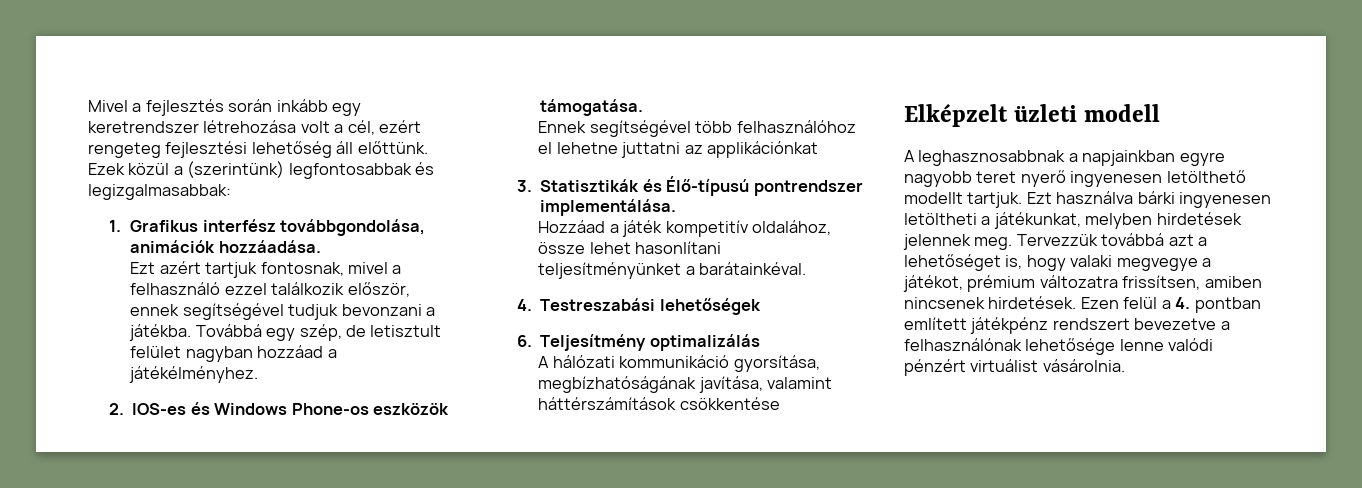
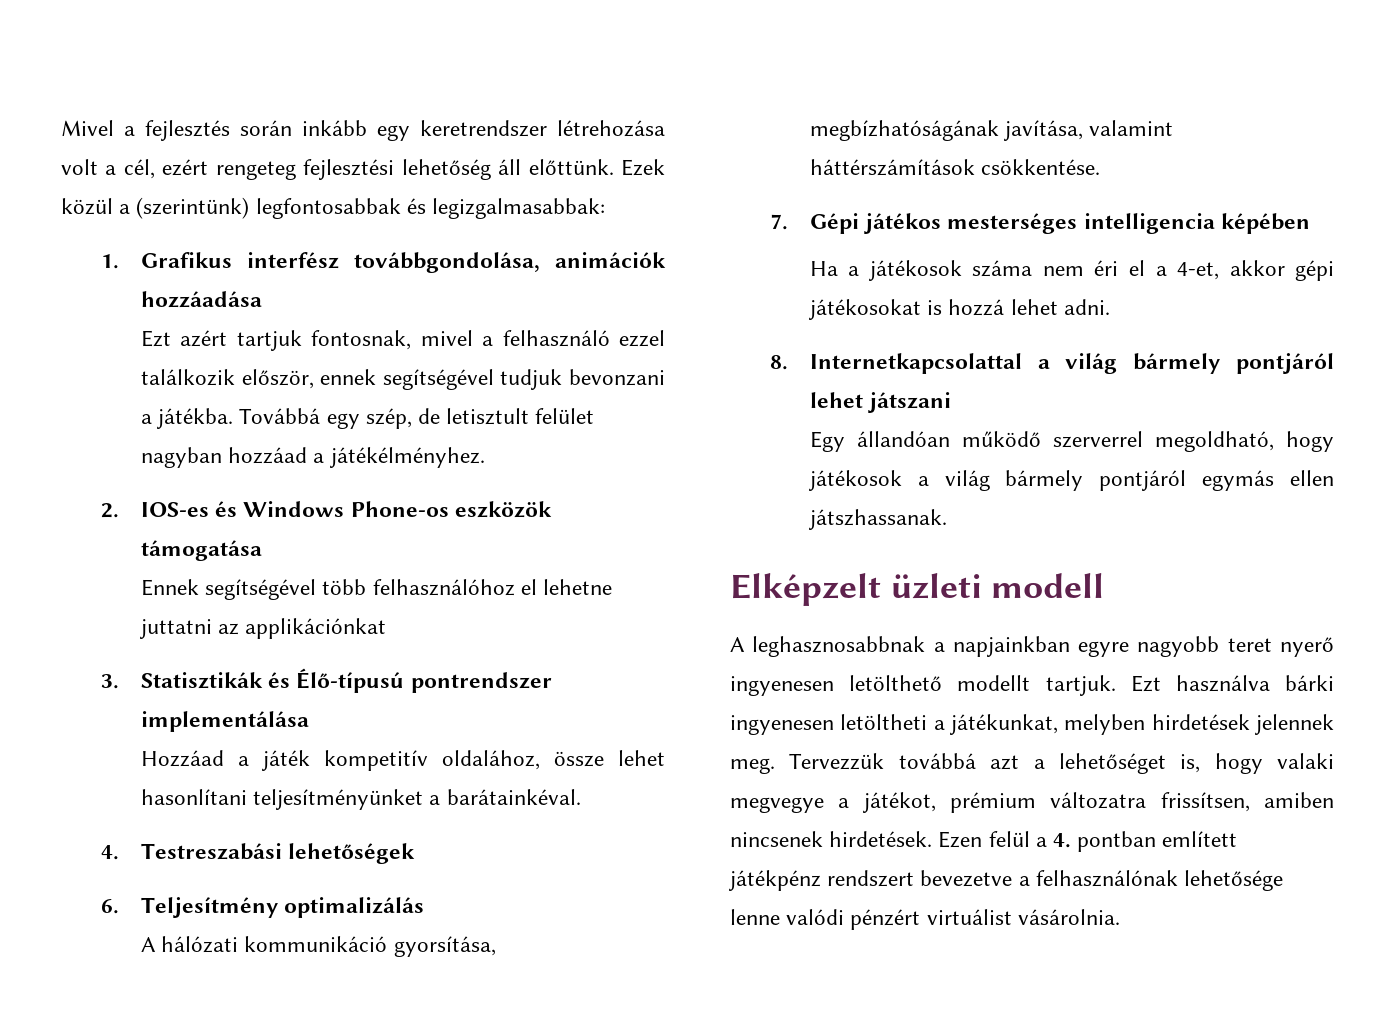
- 1. Grafikus interfész továbbgondolása, animációk hozzáadása.
+ 1. Grafikus interfész továbbgondolása, animációk hozzáadása
- 2. IOS-es és Windows Phone-os eszközök támogatása.
+ 2. IOS-es és Windows Phone-os eszközök támogatása
- 3. Statisztikák és Élő-típusú pontrendszer implementálása.
+ 3. Statisztikák és Élő-típusú pontrendszer implementálása
- A hálózati kommunikáció gyorsítása, megbízhatóságának javítása, valamint háttérszámítások csökkentése
+ A hálózati kommunikáció gyorsítása, megbízhatóságának javítása, valamint háttérszámítások csökkentése.
+ 7. Gépi játékos mesterséges intelligencia képében
+ Ha a játékosok száma nem éri el a 4-et, akkor gépi játékosokat is hozzá lehet adni.
+ 8. Internetkapcsolattal a világ bármely pontjáról lehet játszani
+ Egy állandóan működő szerverrel megoldható, hogy játékosok a világ bármely pontjáról egymás ellen játszhassanak.

